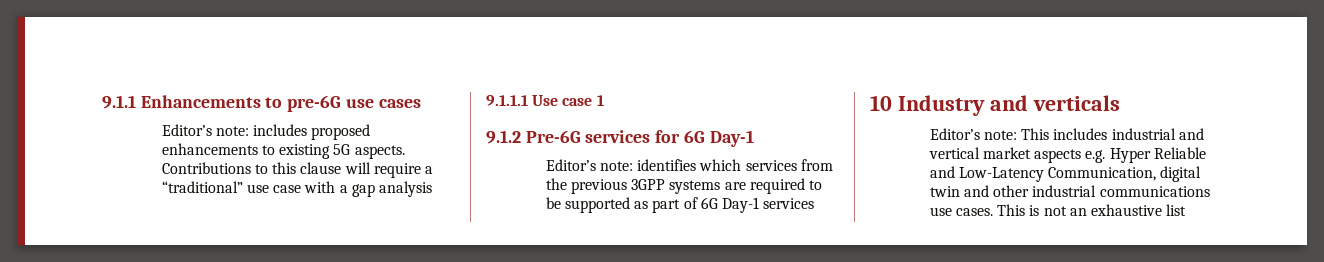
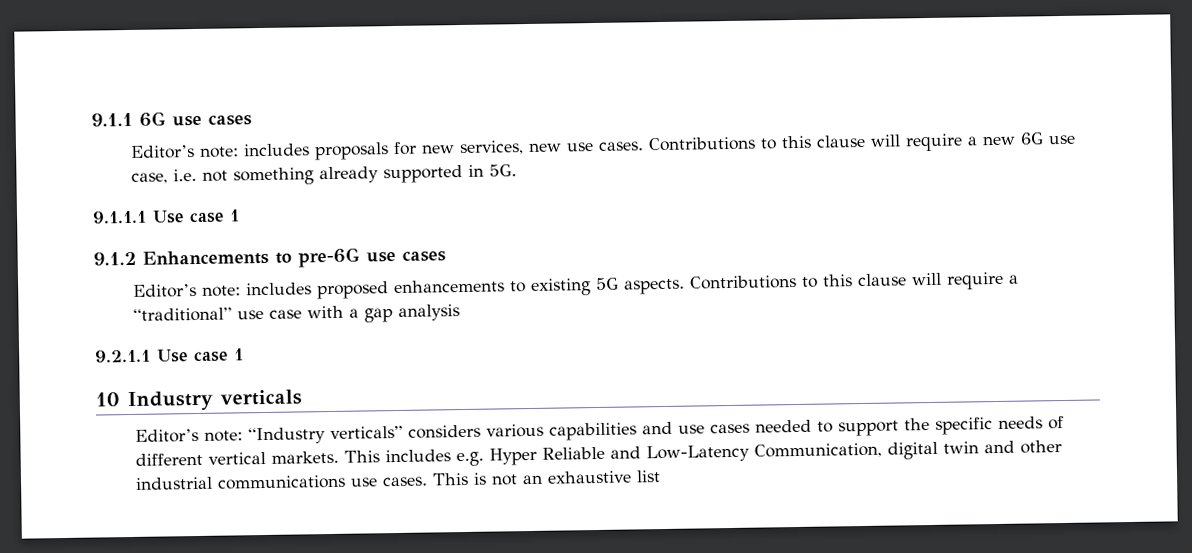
- 9.1.1 Enhancements to pre-6G use cases
+ 9.1.1 6G use cases
+ Editor’s note: includes proposals for new services, new use cases. Contributions to this clause will require a new 6G use case, i.e. not something already supported in 5G.
+ 9.1.1.1 Use case 1
+ 9.1.2 Enhancements to pre-6G use cases
- 9.1.1.1 Use case 1
- 9.1.2 Pre-6G services for 6G Day-1
- Editor’s note: identifies which services from the previous 3GPP systems are required to be supported as part of 6G Day-1 services
+ 9.2.1.1 Use case 1
- 10 Industry and verticals
+ 10 Industry verticals
- Editor’s note: This includes industrial and vertical market aspects e.g. Hyper Reliable and Low-Latency Communication, digital twin and other industrial communications use cases.
+ Editor’s note: “Industry verticals” considers various capabilities and use cases needed to support the specific needs of different vertical markets. This includes e.g. Hyper Reliable and Low-Latency Communication, digital twin and other industrial communications use cases.

